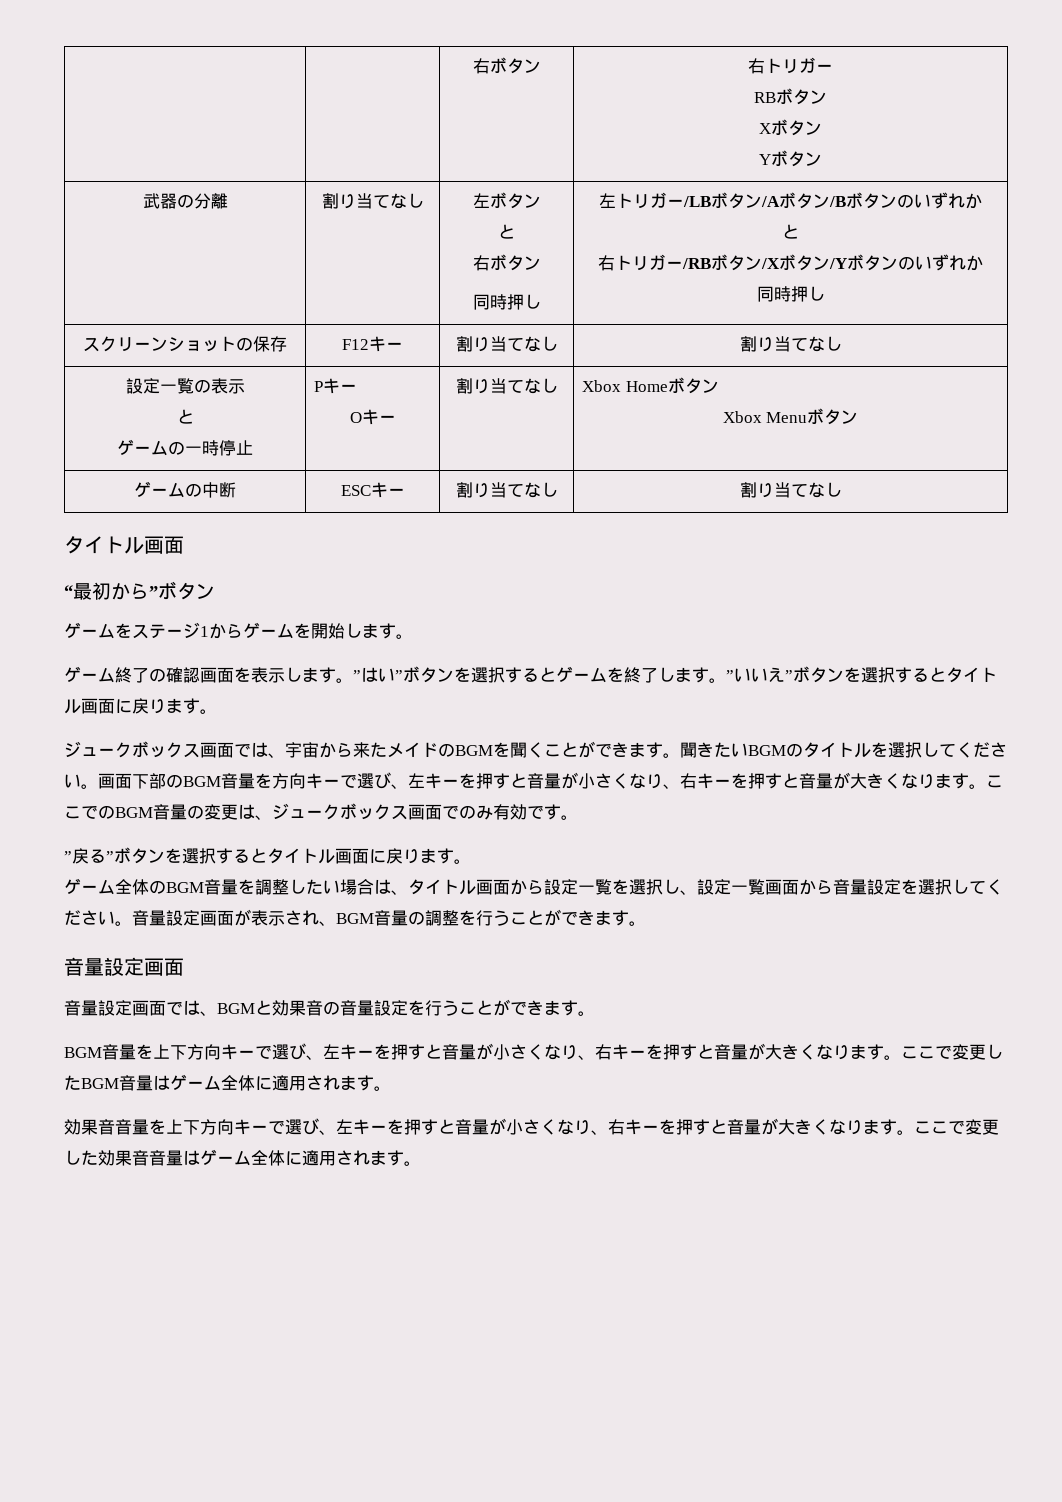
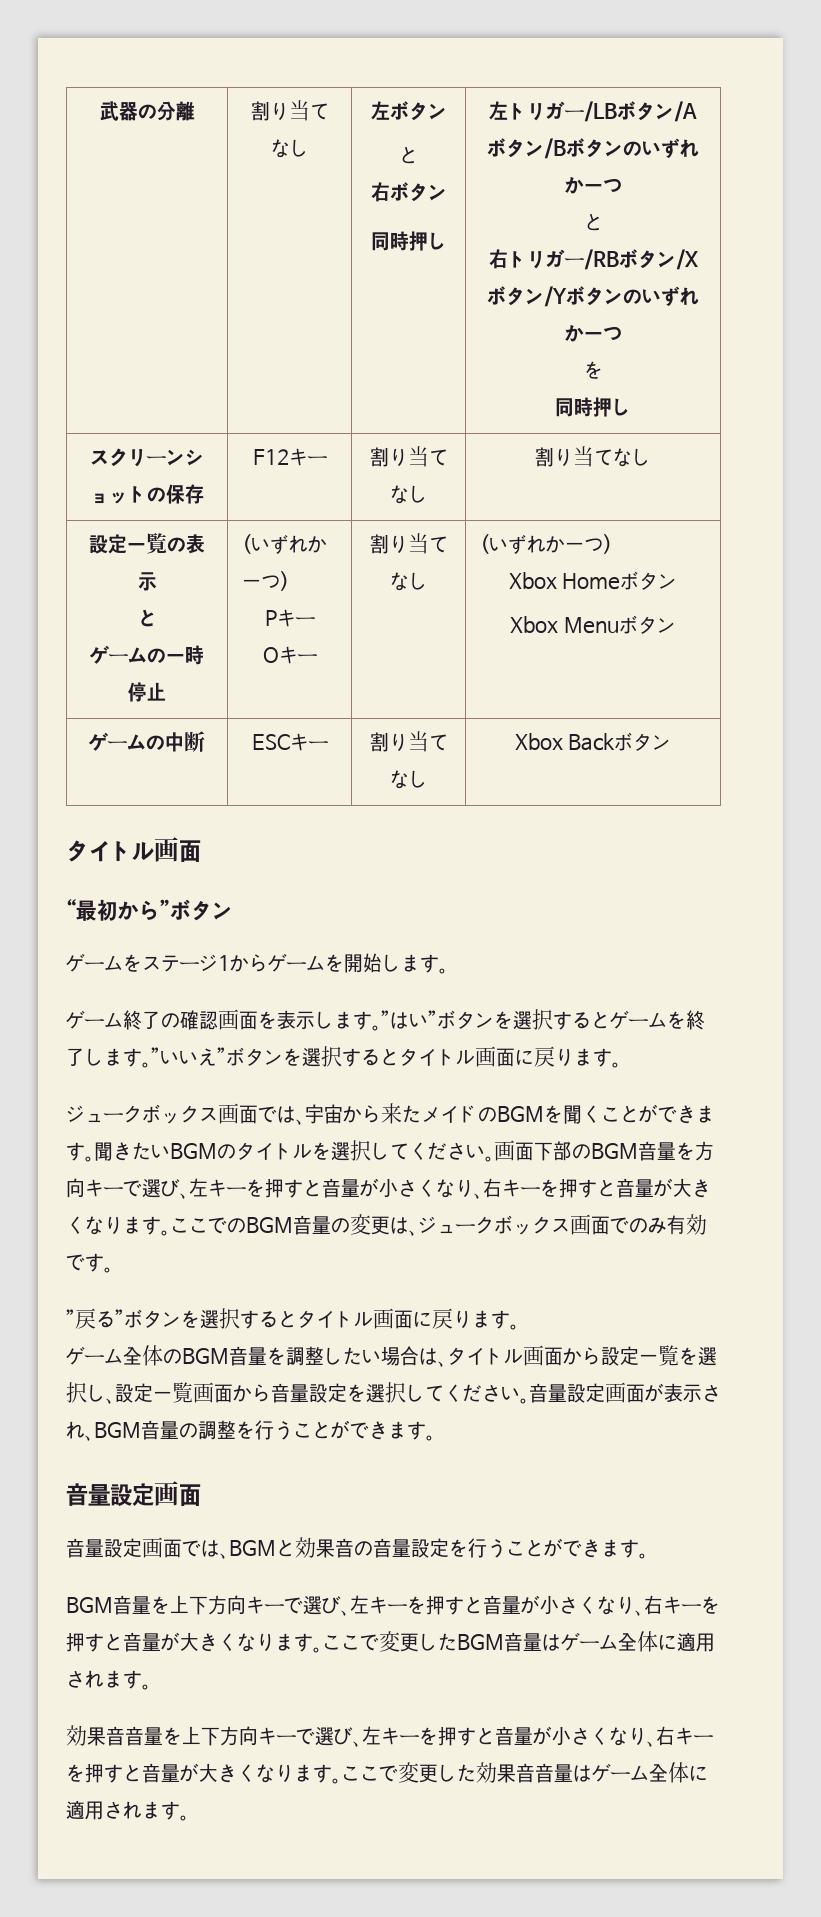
- 右ボタン | 右トリガー
- RBボタン
- Xボタン
- Yボタン
  武器の分離 | 割り当てなし | 左ボタン
  と
  右ボタン
- 同時押し | 左トリガー/LBボタン/Aボタン/Bボタンのいずれか
+ 同時押し | 左トリガー/LBボタン/Aボタン/Bボタンのいずれか一つ
  と
- 右トリガー/RBボタン/Xボタン/Yボタンのいずれか
+ 右トリガー/RBボタン/Xボタン/Yボタンのいずれか一つ
+ を
  設定一覧の表示
  と
- ゲームの一時停止 | Pキー
- Oキー | 割り当てなし | Xbox Homeボタン
+ ゲームの一時停止 | (いずれか一つ)
+ Pキー
+ Oキー | 割り当てなし | (いずれか一つ)
+ Xbox Homeボタン
- ゲームの中断 | ESCキー | 割り当てなし | 割り当てなし
+ ゲームの中断 | ESCキー | 割り当てなし | Xbox Backボタン

